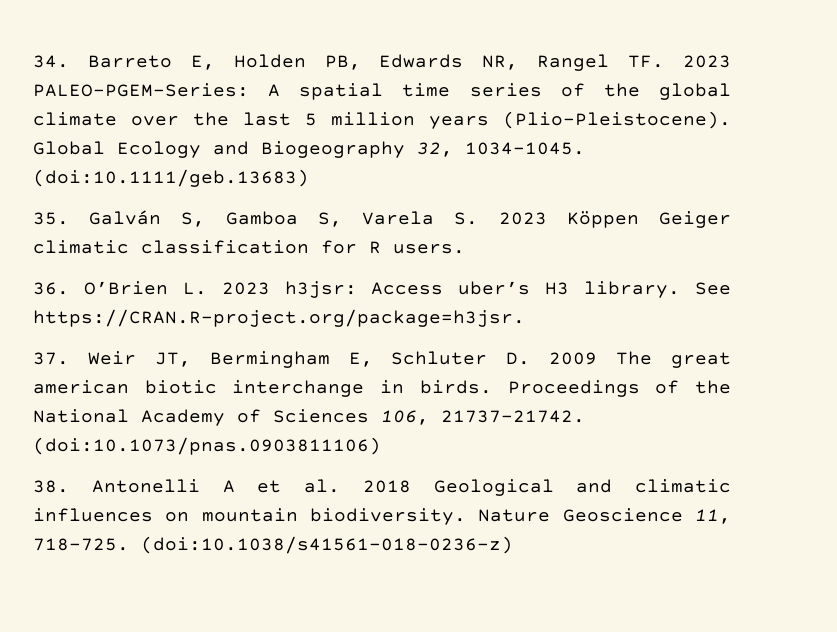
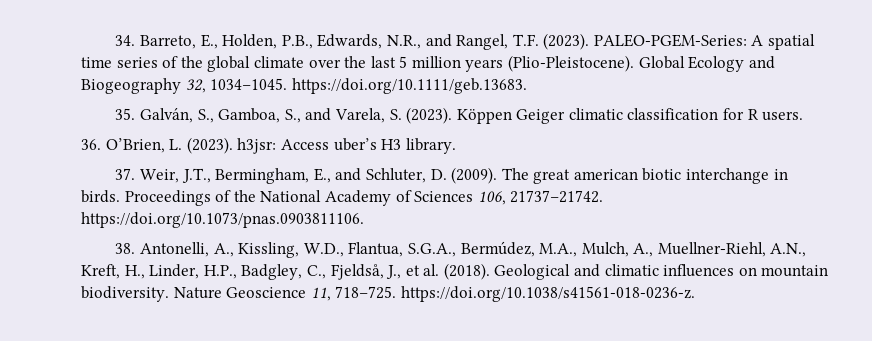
- 34. Barreto E, Holden PB, Edwards NR, Rangel TF. 2023 PALEO-PGEM-Series: A spatial time series of the global climate over the last 5 million years (Plio-Pleistocene).
+ 34. Barreto, E., Holden, P.B., Edwards, N.R., and Rangel, T.F. (2023). PALEO-PGEM-Series: A spatial time series of the global climate over the last 5 million years (Plio-Pleistocene).
- Global Ecology and Biogeography 32, 1034–1045. (doi:10.1111/geb.13683)
+ Global Ecology and Biogeography 32, 1034–1045. https://doi.org/10.1111/geb.13683.
- 35. Galván S, Gamboa S, Varela S. 2023 Köppen Geiger climatic classification for R users.
+ 35. Galván, S., Gamboa, S., and Varela, S. (2023). Köppen Geiger climatic classification for R users.
- 36. O’Brien L. 2023 h3jsr: Access uber’s H3 library. See https://CRAN.R-project.org/package=h3jsr.
+ 36. O’Brien, L. (2023). h3jsr: Access uber’s H3 library.
- 37. Weir JT, Bermingham E, Schluter D. 2009 The great american biotic interchange in birds.
+ 37. Weir, J.T., Bermingham, E., and Schluter, D. (2009). The great american biotic interchange in birds.
- Proceedings of the National Academy of Sciences 106, 21737–21742. (doi:10.1073/pnas.0903811106)
+ Proceedings of the National Academy of Sciences 106, 21737–21742. https://doi.org/10.1073/pnas.0903811106.
- 38. Antonelli A et al. 2018 Geological and climatic influences on mountain biodiversity.
+ 38. Antonelli, A., Kissling, W.D., Flantua, S.G.A., Bermúdez, M.A., Mulch, A., Muellner-Riehl, A.N., Kreft, H., Linder, H.P., Badgley, C., Fjeldså, J., et al. (2018). Geological and climatic influences on mountain biodiversity.
- Nature Geoscience 11, 718–725. (doi:10.1038/s41561-018-0236-z)
+ Nature Geoscience 11, 718–725. https://doi.org/10.1038/s41561-018-0236-z.

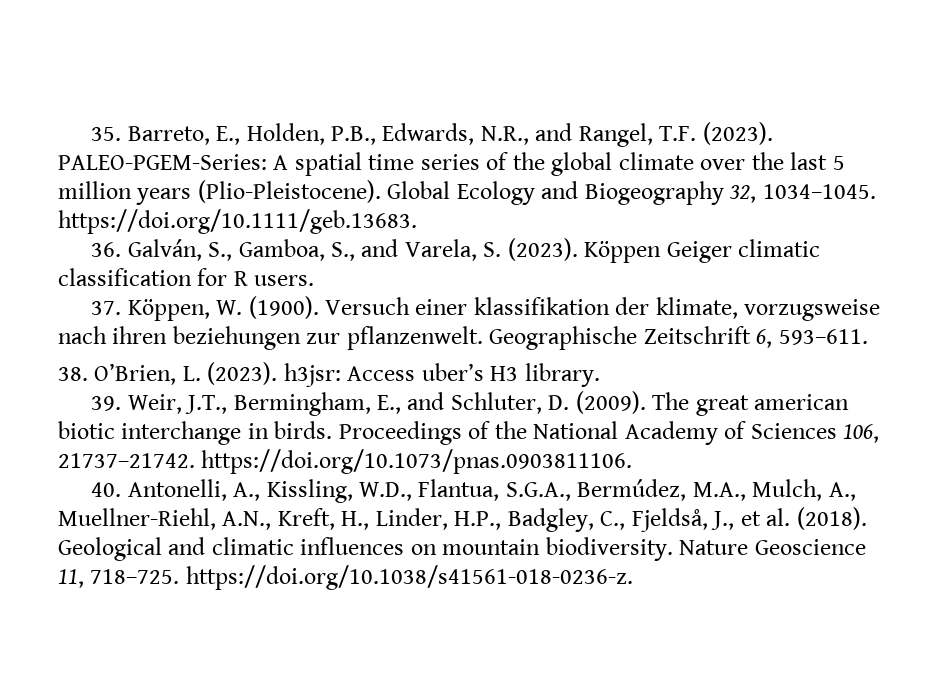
- 34. Barreto, E., Holden, P.B., Edwards, N.R., and Rangel, T.F. (2023).
+ 35. Barreto, E., Holden, P.B., Edwards, N.R., and Rangel, T.F. (2023).
- 35. Galván, S., Gamboa, S., and Varela, S. (2023).
+ 36. Galván, S., Gamboa, S., and Varela, S. (2023).
- 36. O’Brien, L. (2023). h3jsr: Access uber’s H3 library.
+ 37. Köppen, W. (1900). Versuch einer klassifikation der klimate, vorzugsweise nach ihren beziehungen zur pflanzenwelt. Geographische Zeitschrift 6, 593–611.
+ 38. O’Brien, L. (2023). h3jsr: Access uber’s H3 library.
- 37. Weir, J.T., Bermingham, E., and Schluter, D. (2009).
+ 39. Weir, J.T., Bermingham, E., and Schluter, D. (2009).
- 38. Antonelli, A., Kissling, W.D., Flantua, S.G.A., Bermúdez, M.A., Mulch, A., Muellner-Riehl, A.N., Kreft, H., Linder, H.P., Badgley, C., Fjeldså, J., et al. (2018).
+ 40. Antonelli, A., Kissling, W.D., Flantua, S.G.A., Bermúdez, M.A., Mulch, A., Muellner-Riehl, A.N., Kreft, H., Linder, H.P., Badgley, C., Fjeldså, J., et al. (2018).

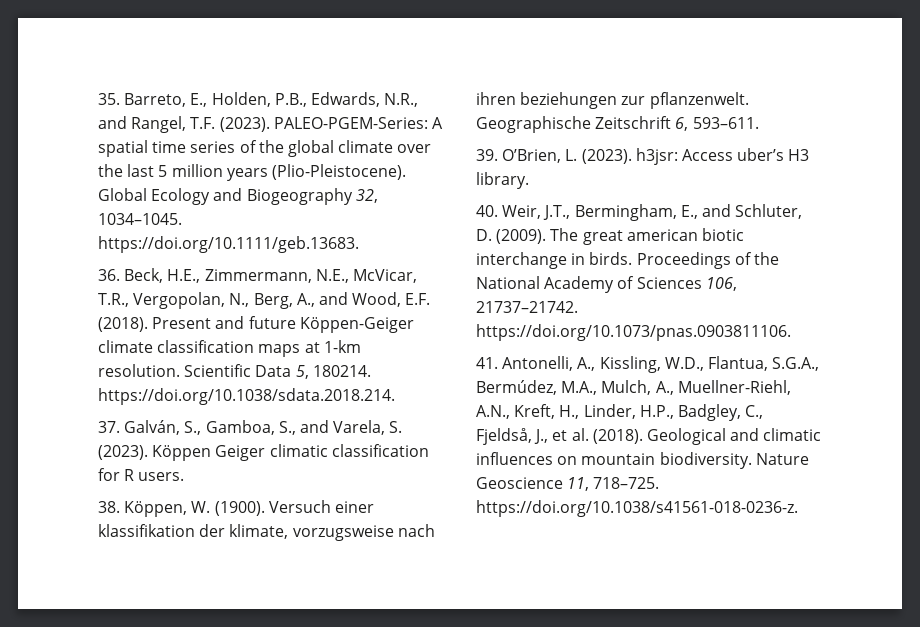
- 36. Galván, S., Gamboa, S., and Varela, S. (2023).
+ 36. Beck, H.E., Zimmermann, N.E., McVicar, T.R., Vergopolan, N., Berg, A., and Wood, E.F. (2018). Present and future Köppen-Geiger climate classification maps at 1-km resolution. Scientific Data 5, 180214. https://doi.org/10.1038/sdata.2018.214.
+ 37. Galván, S., Gamboa, S., and Varela, S. (2023).
- 37. Köppen, W. (1900).
+ 38. Köppen, W. (1900).
- 38. O’Brien, L. (2023). h3jsr: Access uber’s H3 library.
+ 39. O’Brien, L. (2023). h3jsr: Access uber’s H3 library.
- 39. Weir, J.T., Bermingham, E., and Schluter, D. (2009).
+ 40. Weir, J.T., Bermingham, E., and Schluter, D. (2009).
- 40. Antonelli, A., Kissling, W.D., Flantua, S.G.A., Bermúdez, M.A., Mulch, A., Muellner-Riehl, A.N., Kreft, H., Linder, H.P., Badgley, C., Fjeldså, J., et al. (2018).
+ 41. Antonelli, A., Kissling, W.D., Flantua, S.G.A., Bermúdez, M.A., Mulch, A., Muellner-Riehl, A.N., Kreft, H., Linder, H.P., Badgley, C., Fjeldså, J., et al. (2018).

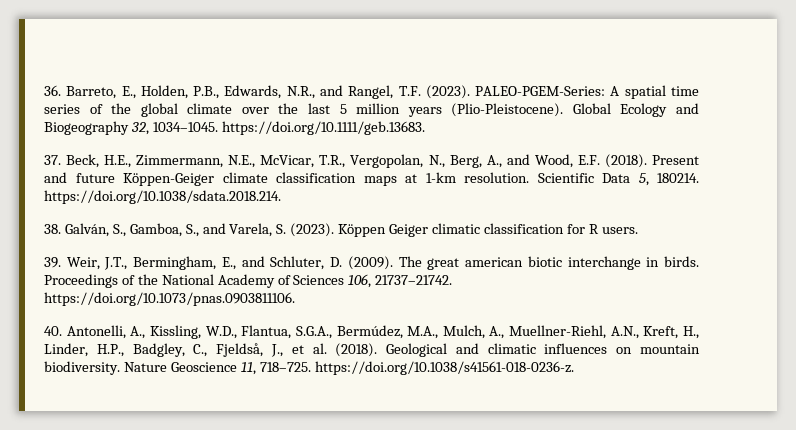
- 35. Barreto, E., Holden, P.B., Edwards, N.R., and Rangel, T.F. (2023).
+ 36. Barreto, E., Holden, P.B., Edwards, N.R., and Rangel, T.F. (2023).
- 36. Beck, H.E., Zimmermann, N.E., McVicar, T.R., Vergopolan, N., Berg, A., and Wood, E.F. (2018).
+ 37. Beck, H.E., Zimmermann, N.E., McVicar, T.R., Vergopolan, N., Berg, A., and Wood, E.F. (2018).
- 37. Galván, S., Gamboa, S., and Varela, S. (2023).
+ 38. Galván, S., Gamboa, S., and Varela, S. (2023).
- 38. Köppen, W. (1900). Versuch einer klassifikation der klimate, vorzugsweise nach ihren beziehungen zur pflanzenwelt. Geographische Zeitschrift 6, 593–611.
- 39. O’Brien, L. (2023). h3jsr: Access uber’s H3 library.
- 40. Weir, J.T., Bermingham, E., and Schluter, D. (2009).
+ 39. Weir, J.T., Bermingham, E., and Schluter, D. (2009).
- 41. Antonelli, A., Kissling, W.D., Flantua, S.G.A., Bermúdez, M.A., Mulch, A., Muellner-Riehl, A.N., Kreft, H., Linder, H.P., Badgley, C., Fjeldså, J., et al. (2018).
+ 40. Antonelli, A., Kissling, W.D., Flantua, S.G.A., Bermúdez, M.A., Mulch, A., Muellner-Riehl, A.N., Kreft, H., Linder, H.P., Badgley, C., Fjeldså, J., et al. (2018).

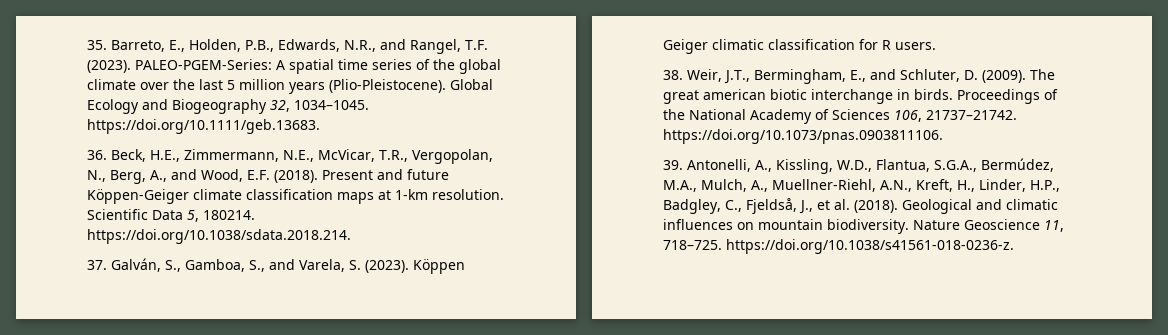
- 36. Barreto, E., Holden, P.B., Edwards, N.R., and Rangel, T.F. (2023).
+ 35. Barreto, E., Holden, P.B., Edwards, N.R., and Rangel, T.F. (2023).
- 37. Beck, H.E., Zimmermann, N.E., McVicar, T.R., Vergopolan, N., Berg, A., and Wood, E.F. (2018).
+ 36. Beck, H.E., Zimmermann, N.E., McVicar, T.R., Vergopolan, N., Berg, A., and Wood, E.F. (2018).
- 38. Galván, S., Gamboa, S., and Varela, S. (2023).
+ 37. Galván, S., Gamboa, S., and Varela, S. (2023).
- 39. Weir, J.T., Bermingham, E., and Schluter, D. (2009).
+ 38. Weir, J.T., Bermingham, E., and Schluter, D. (2009).
- 40. Antonelli, A., Kissling, W.D., Flantua, S.G.A., Bermúdez, M.A., Mulch, A., Muellner-Riehl, A.N., Kreft, H., Linder, H.P., Badgley, C., Fjeldså, J., et al. (2018).
+ 39. Antonelli, A., Kissling, W.D., Flantua, S.G.A., Bermúdez, M.A., Mulch, A., Muellner-Riehl, A.N., Kreft, H., Linder, H.P., Badgley, C., Fjeldså, J., et al. (2018).

